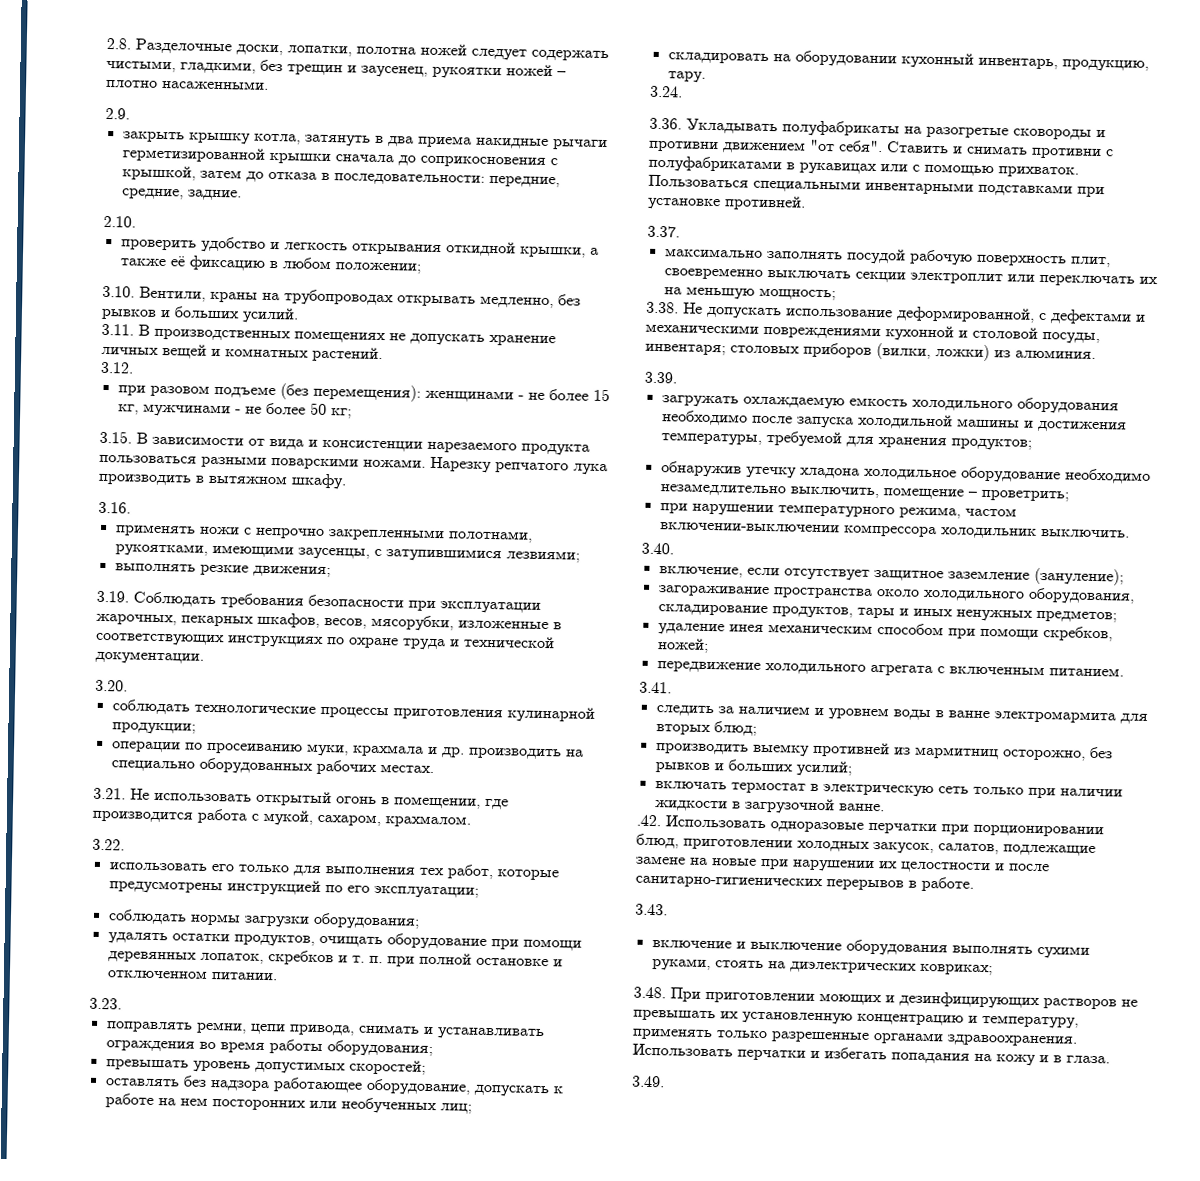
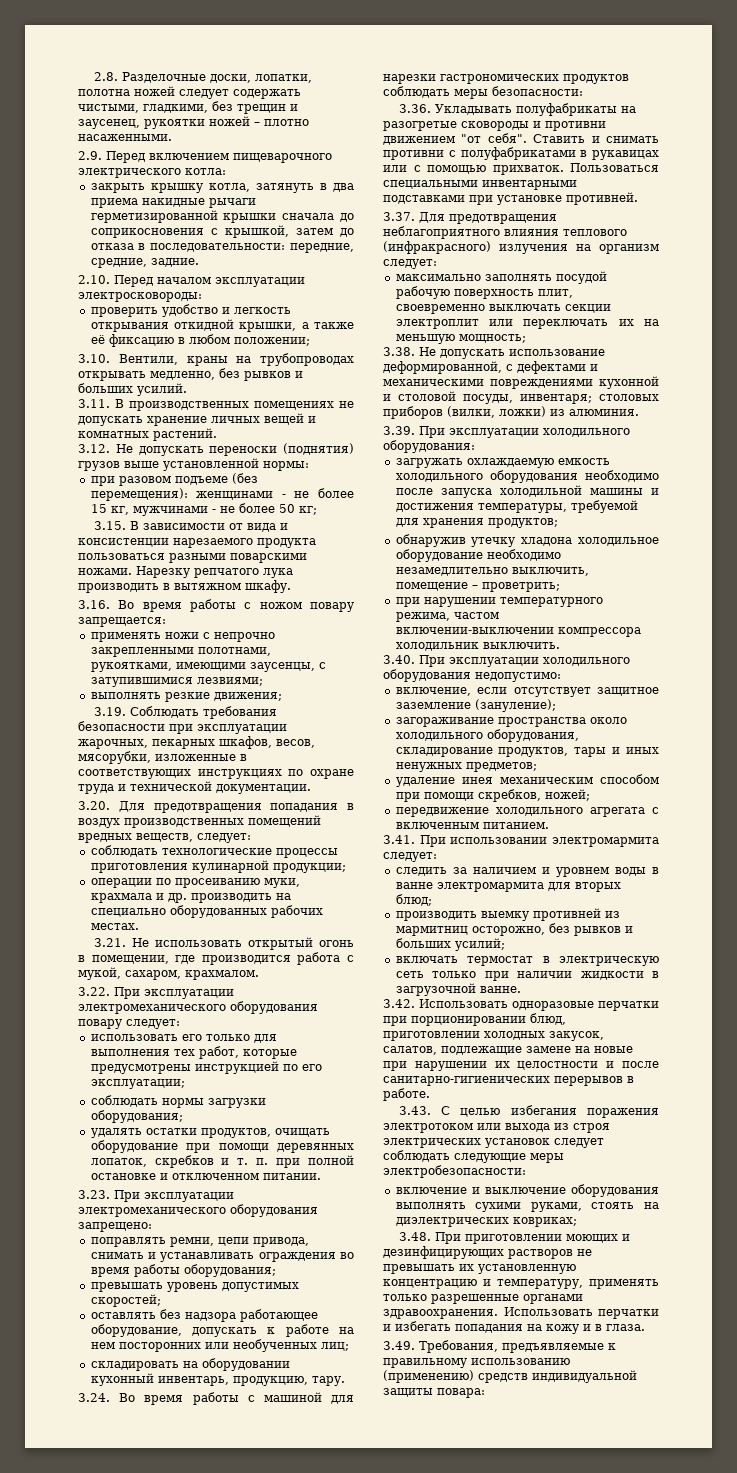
- 2.9.
+ 2.9. Перед включением пищеварочного электрического котла:
- 2.10.
+ 2.10. Перед началом эксплуатации электросковороды:
- 3.12.
+ 3.12. Не допускать переноски (поднятия) грузов выше установленной нормы:
- 3.16.
+ 3.16. Во время работы с ножом повару запрещается:
- 3.20.
+ 3.20. Для предотвращения попадания в воздух производственных помещений вредных веществ, следует:
- 3.22.
+ 3.22. При эксплуатации электромеханического оборудования повару следует:
- 3.23.
+ 3.23. При эксплуатации электромеханического оборудования запрещено:
- 3.24.
+ 3.24. Во время работы с машиной для нарезки гастрономических продуктов соблюдать меры безопасности:
- 3.37.
+ 3.37. Для предотвращения неблагоприятного влияния теплового (инфракрасного) излучения на организм следует:
- 3.39.
+ 3.39. При эксплуатации холодильного оборудования:
- 3.40.
+ 3.40. При эксплуатации холодильного оборудования недопустимо:
- 3.41.
+ 3.41. При использовании электромармита следует:
- .42. Использовать одноразовые перчатки при порционировании блюд, приготовлении холодных закусок, салатов, подлежащие замене на новые при нарушении их целостности и после санитарно-гигиенических перерывов в работе.
+ 3.42. Использовать одноразовые перчатки при порционировании блюд, приготовлении холодных закусок, салатов, подлежащие замене на новые при нарушении их целостности и после санитарно-гигиенических перерывов в работе.
- 3.43.
+ 3.43. С целью избегания поражения электротоком или выхода из строя электрических установок следует соблюдать следующие меры электробезопасности:
- 3.49.
+ 3.49. Требования, предъявляемые к правильному использованию (применению) средств индивидуальной защиты повара:

